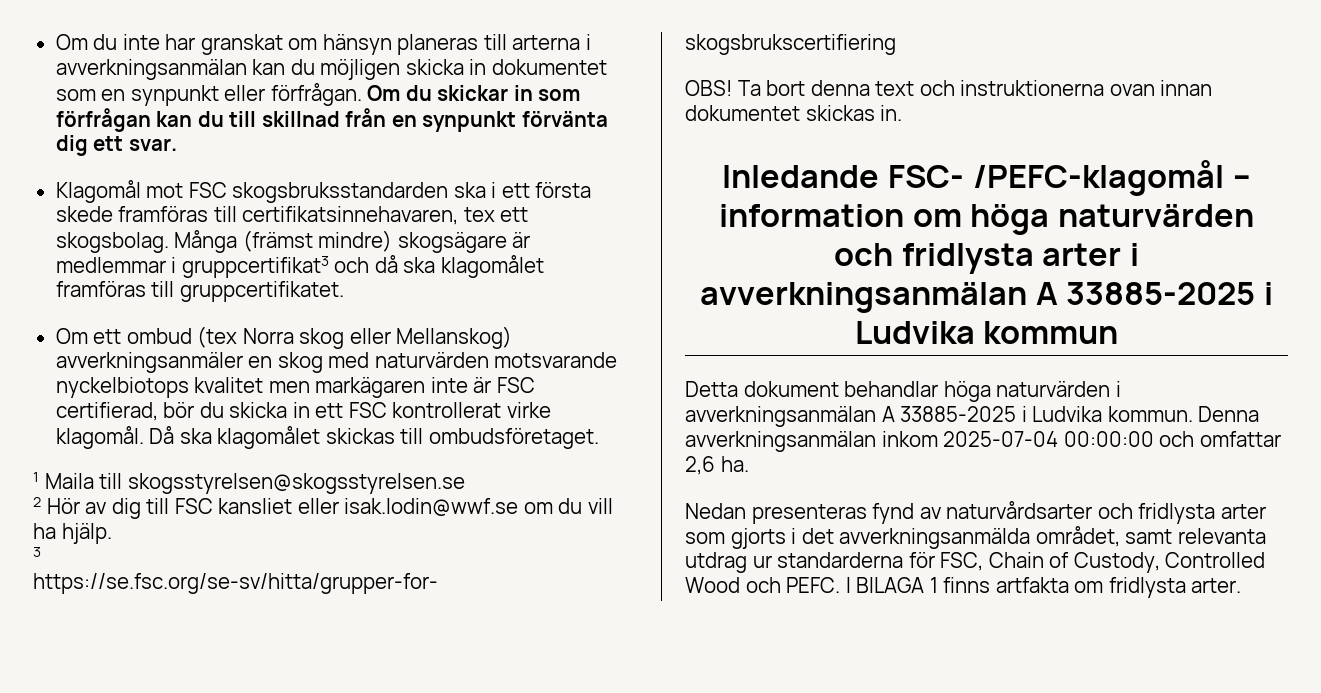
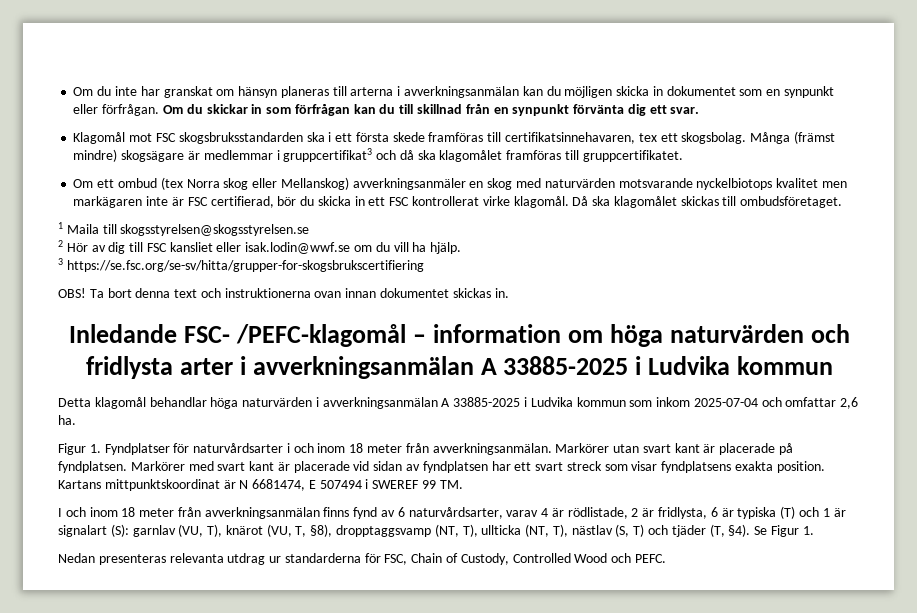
- Detta dokument behandlar höga naturvärden i avverkningsanmälan A 33885-2025 i Ludvika kommun. Denna avverkningsanmälan inkom 2025-07-04 00:00:00 och omfattar 2,6 ha.
+ Detta klagomål behandlar höga naturvärden i avverkningsanmälan A 33885-2025 i Ludvika kommun som inkom 2025-07-04 och omfattar 2,6 ha.
- Nedan presenteras fynd av naturvårdsarter och fridlysta arter som gjorts i det avverkningsanmälda området, samt relevanta utdrag ur standarderna för FSC, Chain of Custody, Controlled Wood och PEFC. I BILAGA 1 finns artfakta om fridlysta arter.
+ Figur 1. Fyndplatser för naturvårdsarter i och inom 18 meter från avverkningsanmälan. Markörer utan svart kant är placerade på fyndplatsen. Markörer med svart kant är placerade vid sidan av fyndplatsen har ett svart streck som visar fyndplatsens exakta position. Kartans mittpunktskoordinat är N 6681474, E 507494 i SWEREF 99 TM.
+ I och inom 18 meter från avverkningsanmälan finns fynd av 6 naturvårdsarter, varav 4 är rödlistade, 2 är fridlysta, 6 är typiska (T) och 1 är signalart (S): garnlav (VU, T), knärot (VU, T, §8), dropptaggsvamp (NT, T), ullticka (NT, T), nästlav (S, T) och tjäder (T, §4). Se Figur 1.
+ Nedan presenteras relevanta utdrag ur standarderna för FSC, Chain of Custody, Controlled Wood och PEFC.

